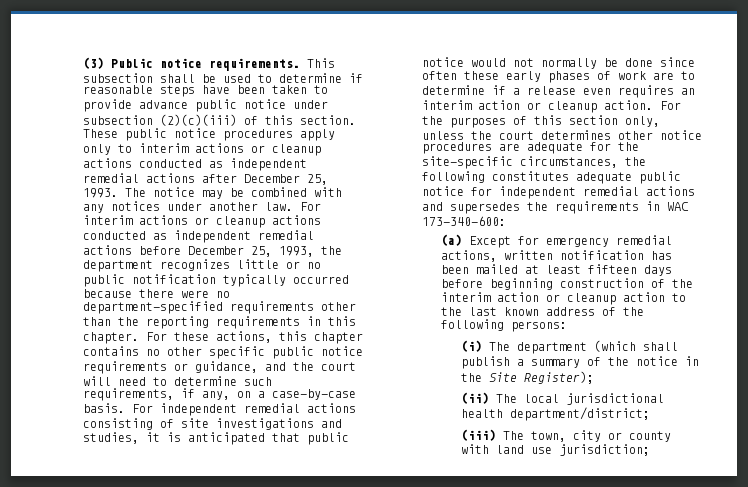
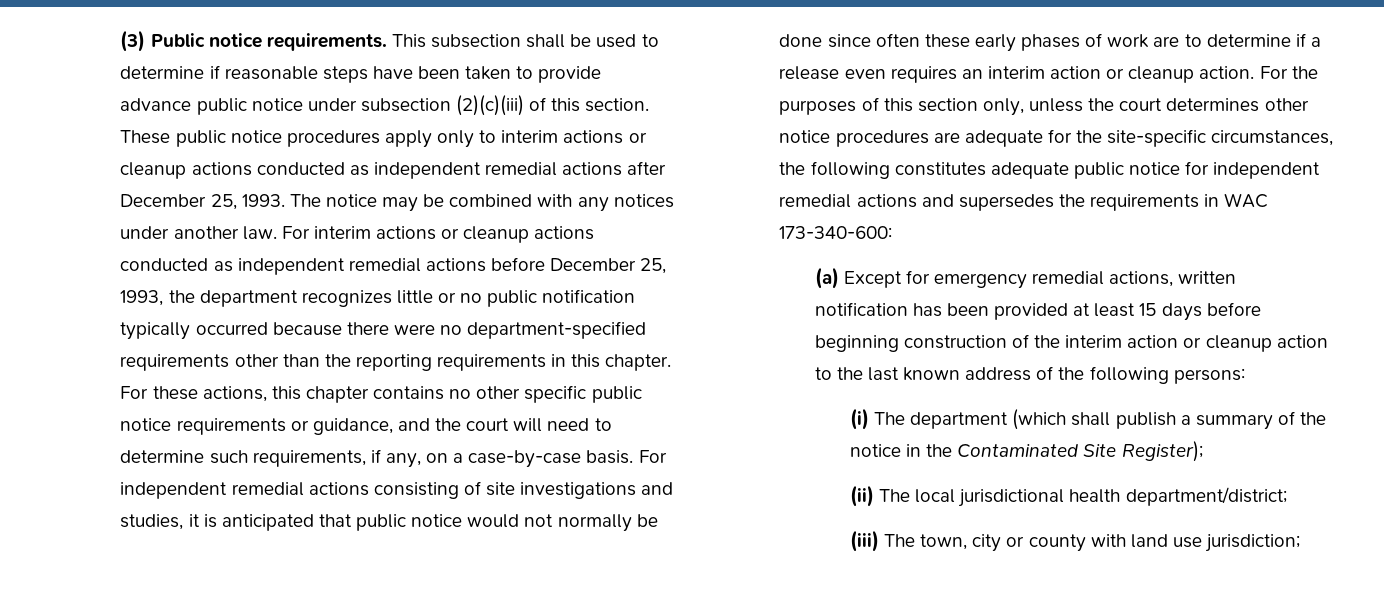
- (a) Except for emergency remedial actions, written notification has been mailed at least fifteen days before beginning construction of the interim action or cleanup action to the last known address of the following persons:
+ (a) Except for emergency remedial actions, written notification has been provided at least 15 days before beginning construction of the interim action or cleanup action to the last known address of the following persons:
- (i) The department (which shall publish a summary of the notice in the Site Register);
+ (i) The department (which shall publish a summary of the notice in the Contaminated Site Register);

